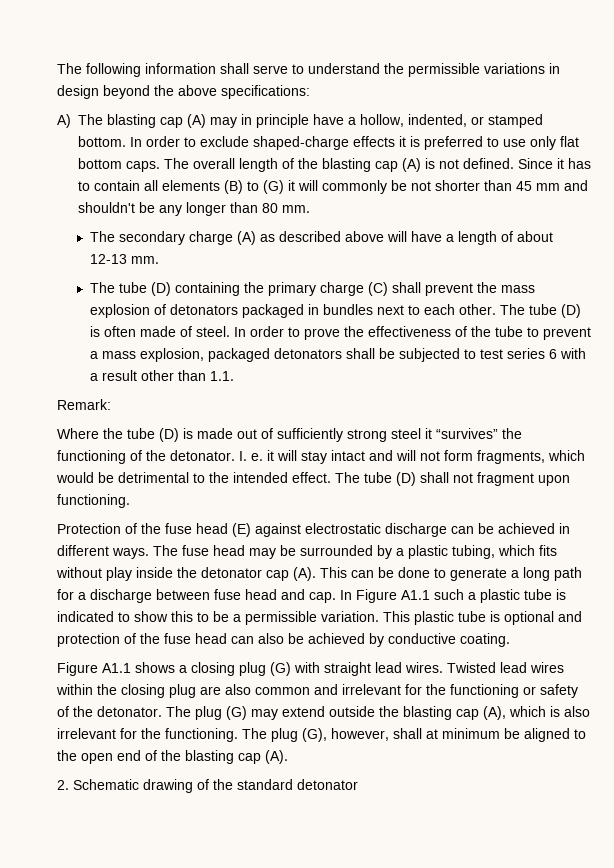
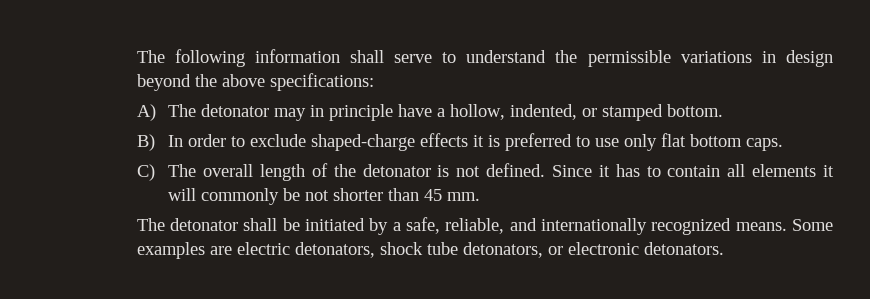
- A) The blasting cap (A) may in principle have a hollow, indented, or stamped bottom. In order to exclude shaped-charge effects it is preferred to use only flat bottom caps. The overall length of the blasting cap (A) is not defined.
+ A) The detonator may in principle have a hollow, indented, or stamped bottom.
+ B) In order to exclude shaped-charge effects it is preferred to use only flat bottom caps.
+ C) The overall length of the detonator is not defined.
- Since it has to contain all elements (B) to (G) it will commonly be not shorter than 45 mm and shouldn't be any longer than 80 mm.
- The secondary charge (A) as described above will have a length of about 12-13 mm.
- The tube (D) containing the primary charge (C) shall prevent the mass explosion of detonators packaged in bundles next to each other. The tube (D) is often made of steel. In order to prove the effectiveness of the tube to prevent a mass explosion, packaged detonators shall be subjected to test series 6 with a result other than 1.1.
- Remark:
- Where the tube (D) is made out of sufficiently strong steel it “survives” the functioning of the detonator. I. e. it will stay intact and will not form fragments, which would be detrimental to the intended effect. The tube (D) shall not fragment upon functioning.
- Protection of the fuse head (E) against electrostatic discharge can be achieved in different ways. The fuse head may be surrounded by a plastic tubing, which fits without play inside the detonator cap (A). This can be done to generate a long path for a discharge between fuse head and cap. In Figure A1.1 such a plastic tube is indicated to show this to be a permissible variation. This plastic tube is optional and protection of the fuse head can also be achieved by conductive coating.
- Figure A1.1 shows a closing plug (G) with straight lead wires. Twisted lead wires within the closing plug are also common and irrelevant for the functioning or safety of the detonator. The plug (G) may extend outside the blasting cap (A), which is also irrelevant for the functioning. The plug (G), however, shall at minimum be aligned to the open end of the blasting cap (A).
- 2. Schematic drawing of the standard detonator
+ Since it has to contain all elements it will commonly be not shorter than 45 mm.
+ The detonator shall be initiated by a safe, reliable, and internationally recognized means. Some examples are electric detonators, shock tube detonators, or electronic detonators.

